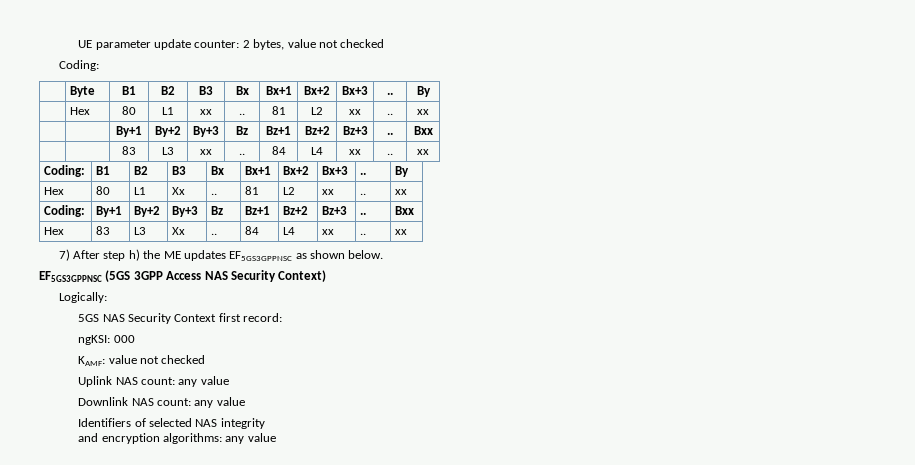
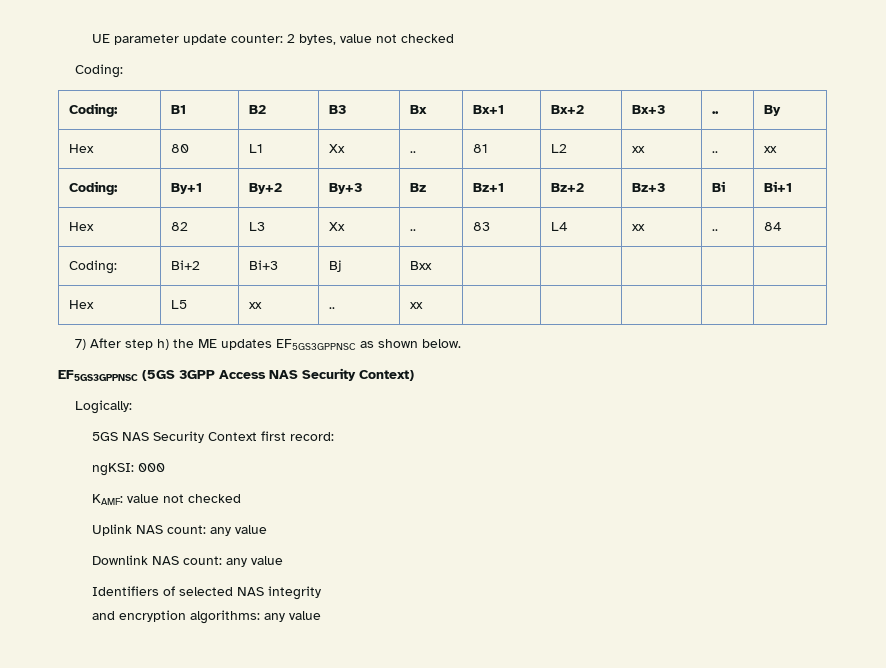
- | Byte | B1 | B2 | B3 | Bx | Bx+1 | Bx+2 | Bx+3 | .. | By
- | Hex | 80 | L1 | xx | .. | 81 | L2 | xx | .. | xx
- | | By+1 | By+2 | By+3 | Bz | Bz+1 | Bz+2 | Bz+3 | .. | Bxx
- | | 83 | L3 | xx | .. | 84 | L4 | xx | .. | xx
- Coding: | By+1 | By+2 | By+3 | Bz | Bz+1 | Bz+2 | Bz+3 | .. | Bxx
- Hex | 83 | L3 | Xx | .. | 84 | L4 | xx | .. | xx
+ Coding: | By+1 | By+2 | By+3 | Bz | Bz+1 | Bz+2 | Bz+3 | Bi | Bi+1
+ Hex | 82 | L3 | Xx | .. | 83 | L4 | xx | .. | 84
+ Coding: | Bi+2 | Bi+3 | Bj | Bxx | | | | |
+ Hex | L5 | xx | .. | xx | | | | |

